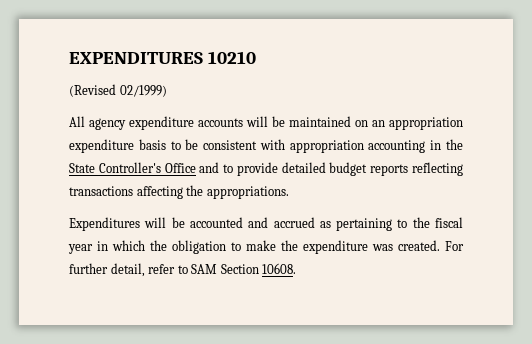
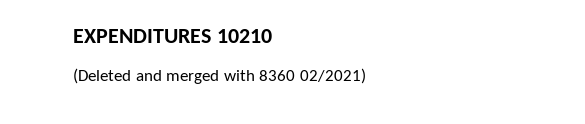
- (Revised 02/1999)
- All agency expenditure accounts will be maintained on an appropriation expenditure basis to be consistent with appropriation accounting in the State Controller's Office and to provide detailed budget reports reflecting transactions affecting the appropriations.
- Expenditures will be accounted and accrued as pertaining to the fiscal year in which the obligation to make the expenditure was created. For further detail, refer to SAM Section 10608.
+ (Deleted and merged with 8360 02/2021)

